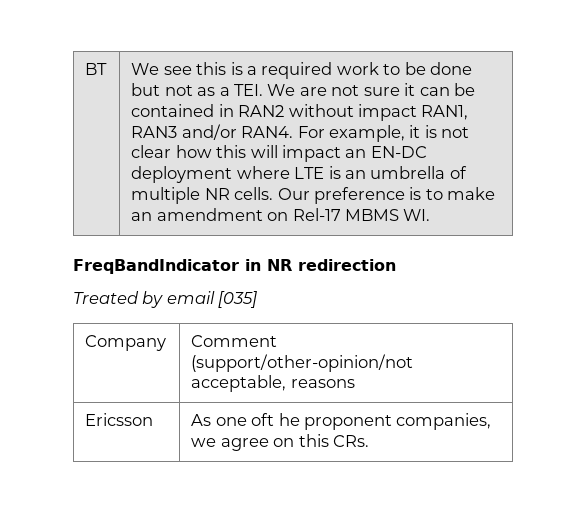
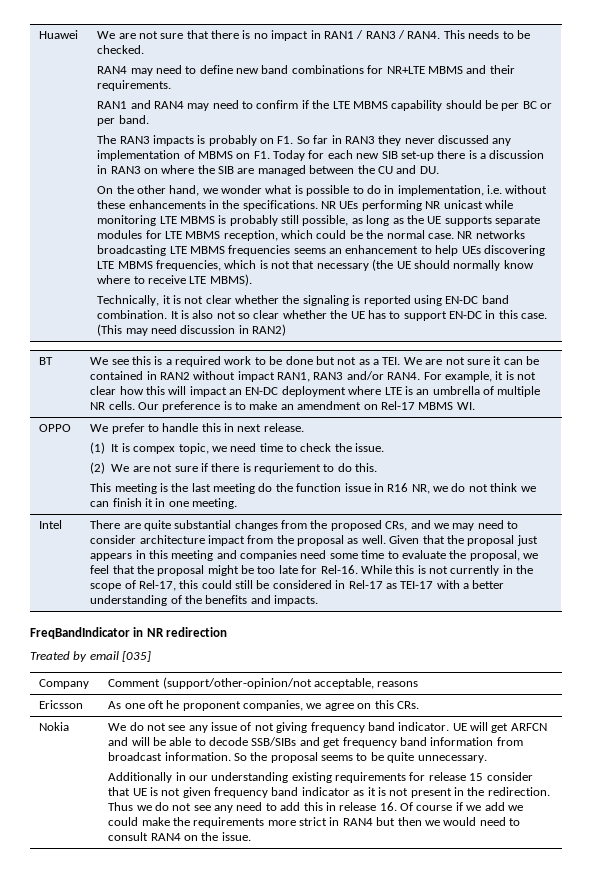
+ Huawei | We are not sure that there is no impact in RAN1 / RAN3 / RAN4. This needs to be checked.
+ RAN4 may need to define new band combinations for NR+LTE MBMS and their requirements.
+ RAN1 and RAN4 may need to confirm if the LTE MBMS capability should be per BC or per band.
+ The RAN3 impacts is probably on F1. So far in RAN3 they never discussed any implementation of MBMS on F1. Today for each new SIB set-up there is a discussion in RAN3 on where the SIB are managed between the CU and DU.
+ On the other hand, we wonder what is possible to do in implementation, i.e. without these enhancements in the specifications. NR UEs performing NR unicast while monitoring LTE MBMS is probably still possible, as long as the UE supports separate modules for LTE MBMS reception, which could be the normal case. NR networks broadcasting LTE MBMS frequencies seems an enhancement to help UEs discovering LTE MBMS frequencies, which is not that necessary (the UE should normally know where to receive LTE MBMS).
+ Technically, it is not clear whether the signaling is reported using EN-DC band combination. It is also not so clear whether the UE has to support EN-DC in this case. (This may need discussion in RAN2)
+ OPPO | We prefer to handle this in next release.
+ (1) It is compex topic, we need time to check the issue.
+ (2) We are not sure if there is requriement to do this.
+ This meeting is the last meeting do the function issue in R16 NR, we do not think we can finish it in one meeting.
+ Intel | There are quite substantial changes from the proposed CRs, and we may need to consider architecture impact from the proposal as well. Given that the proposal just appears in this meeting and companies need some time to evaluate the proposal, we feel that the proposal might be too late for Rel-16. While this is not currently in the scope of Rel-17, this could still be considered in Rel-17 as TEI-17 with a better understanding of the benefits and impacts.
+ Nokia | We do not see any issue of not giving frequency band indicator. UE will get ARFCN and will be able to decode SSB/SIBs and get frequency band information from broadcast information. So the proposal seems to be quite unnecessary.
+ Additionally in our understanding existing requirements for release 15 consider that UE is not given frequency band indicator as it is not present in the redirection. Thus we do not see any need to add this in release 16. Of course if we add we could make the requirements more strict in RAN4 but then we would need to consult RAN4 on the issue.

